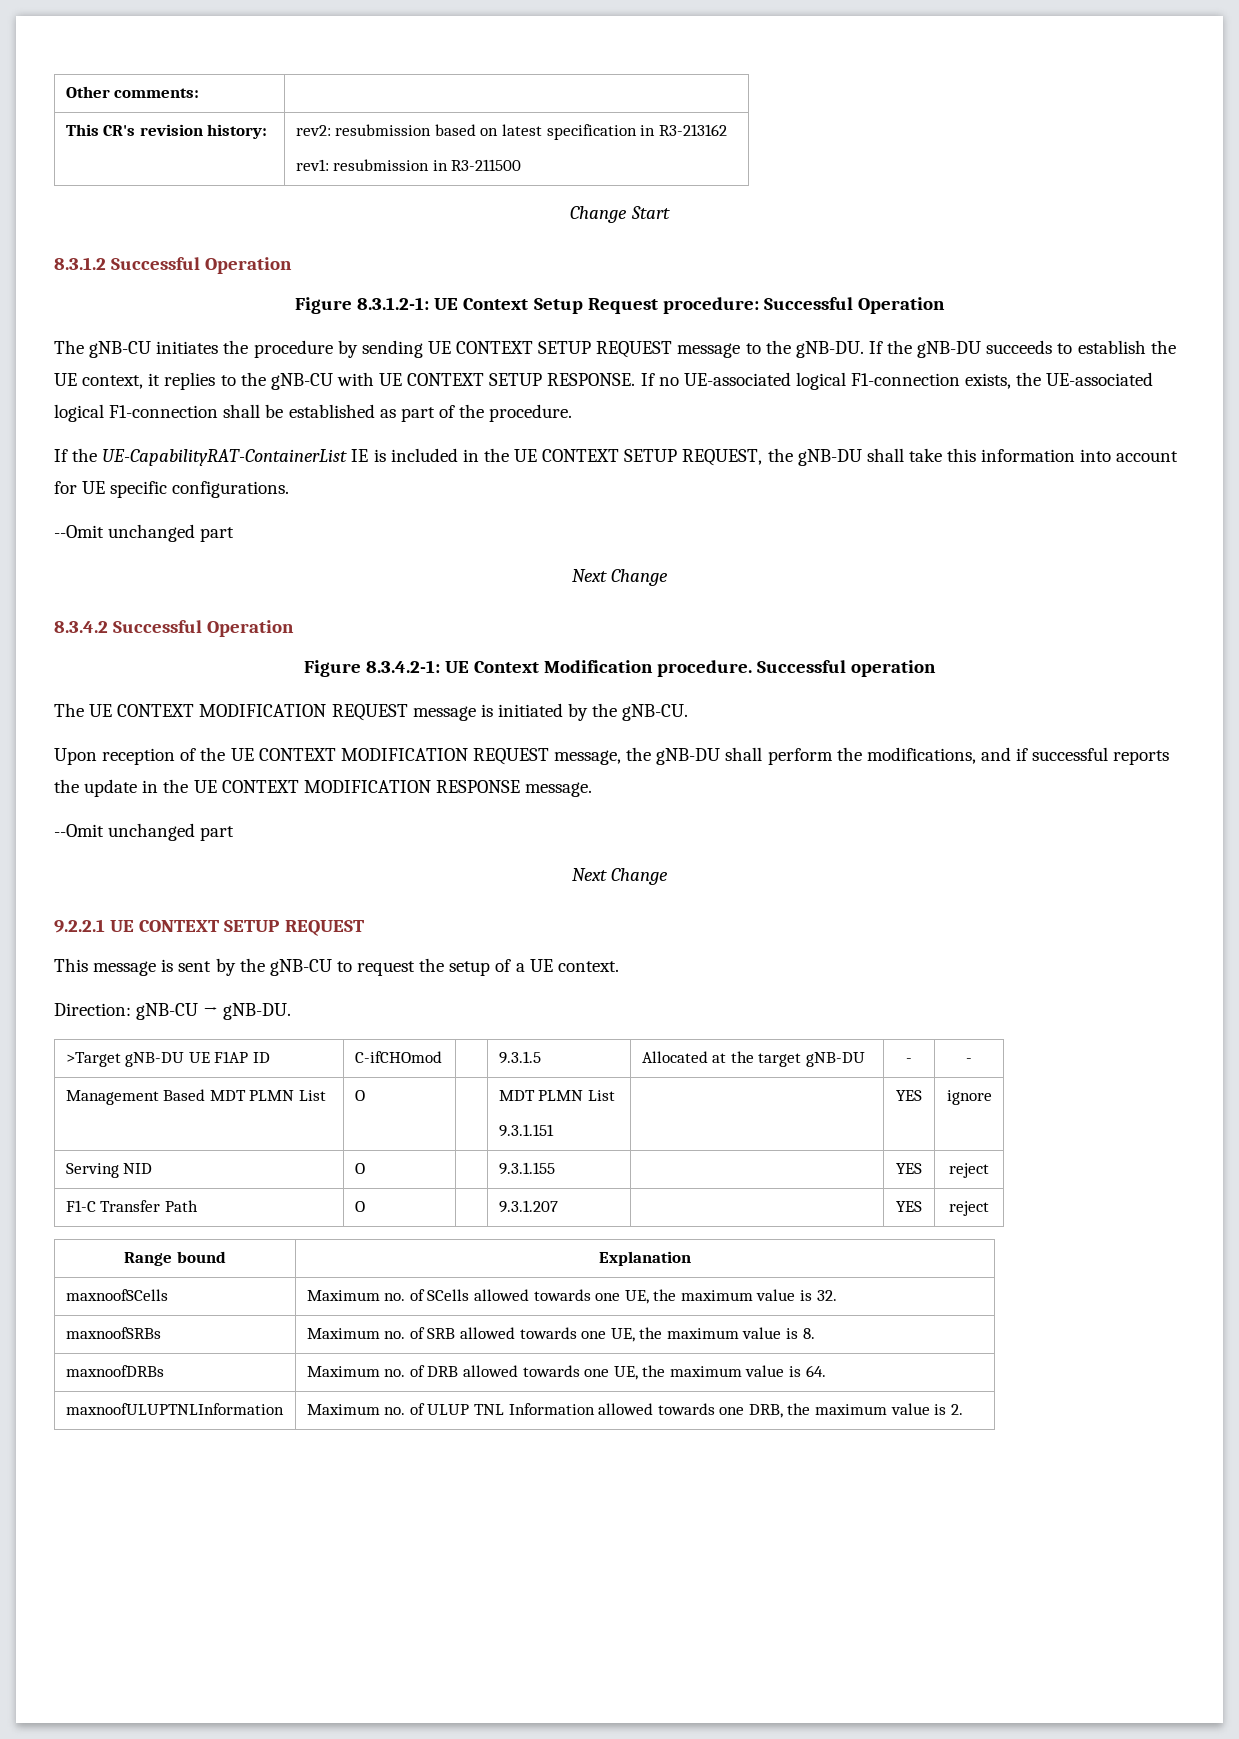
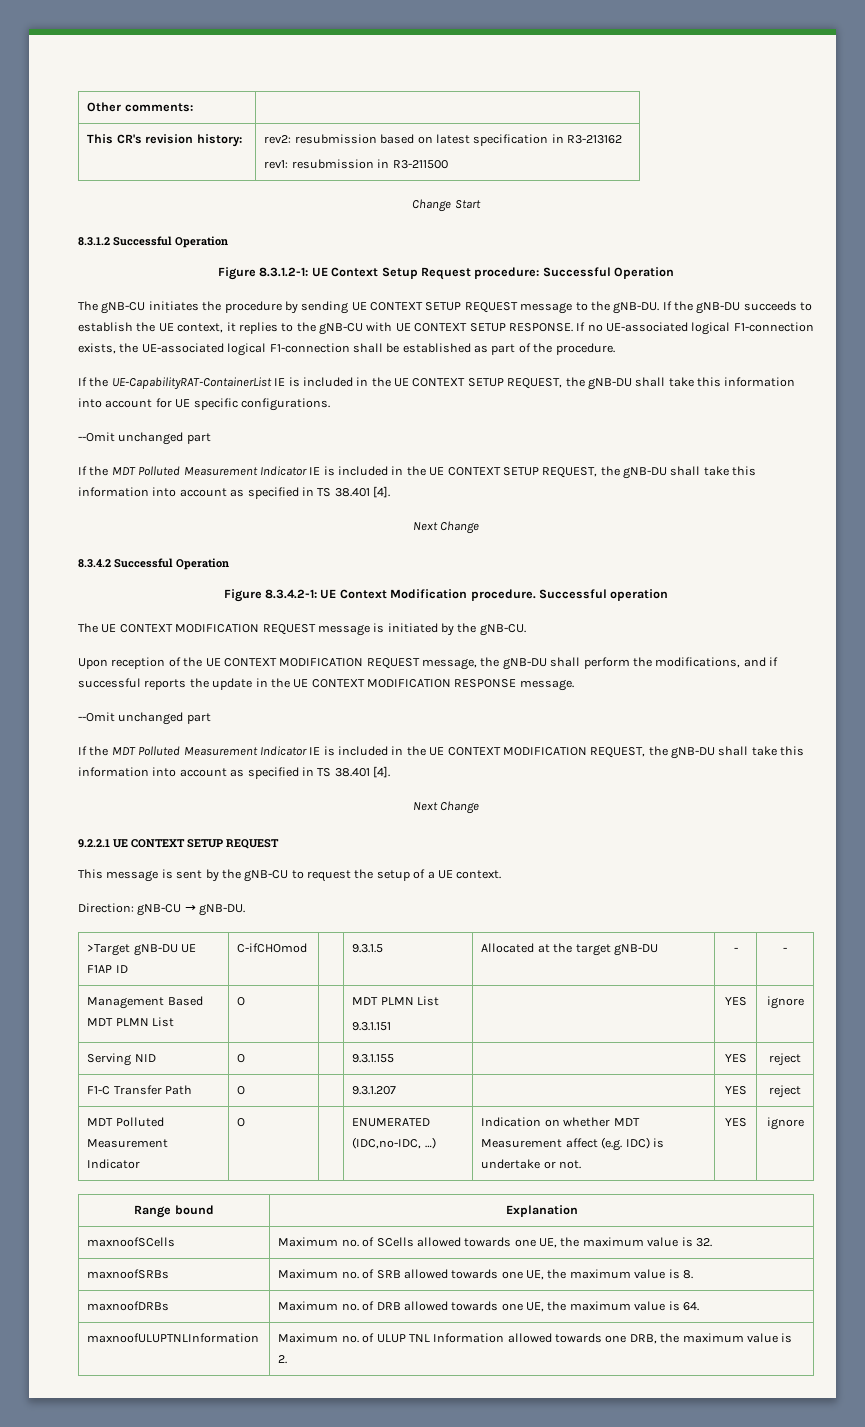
+ If the MDT Polluted Measurement Indicator IE is included in the UE CONTEXT SETUP REQUEST, the gNB-DU shall take this information into account as specified in TS 38.401 [4].
+ If the MDT Polluted Measurement Indicator IE is included in the UE CONTEXT MODIFICATION REQUEST, the gNB-DU shall take this information into account as specified in TS 38.401 [4].
+ MDT Polluted Measurement Indicator | O | | ENUMERATED (IDC,no-IDC, …) | Indication on whether MDT Measurement affect (e.g. IDC) is undertake or not. | YES | ignore

